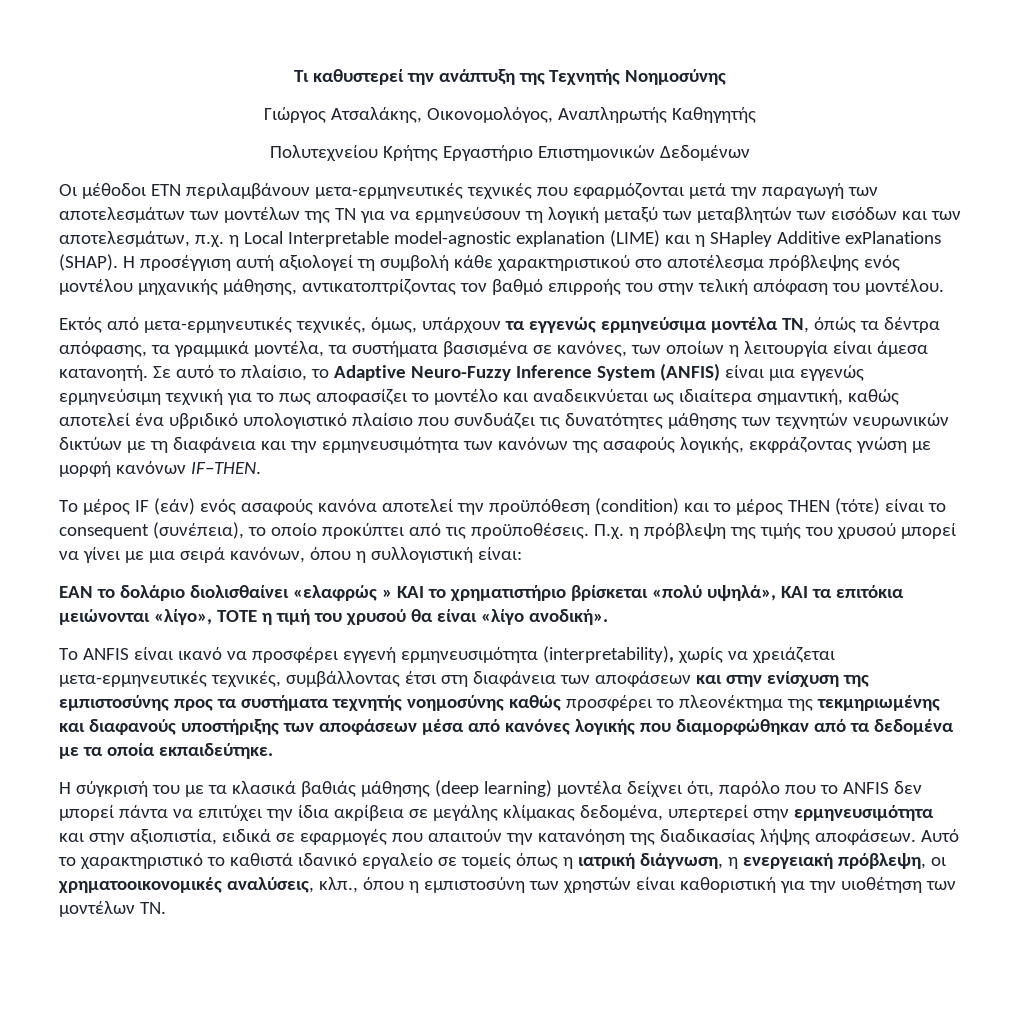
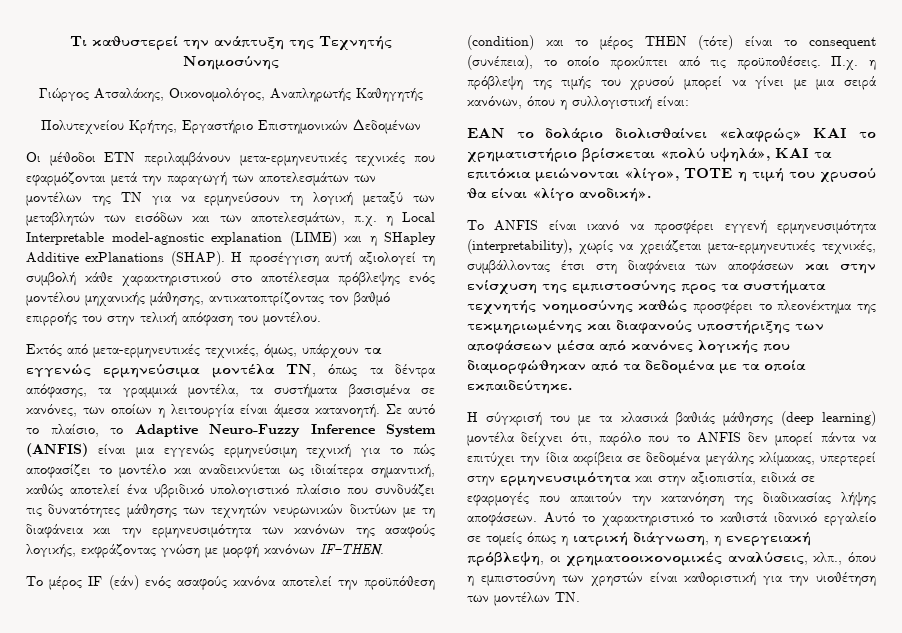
- Πολυτεχνείου Κρήτης Εργαστήριο Επιστημονικών Δεδομένων
+ Πολυτεχνείου Κρήτης, Εργαστήριο Επιστημονικών Δεδομένων
- Εκτός από μετα-ερμηνευτικές τεχνικές, όμως, υπάρχουν τα εγγενώς ερμηνεύσιμα μοντέλα ΤΝ, όπώς τα δέντρα απόφασης, τα γραμμικά μοντέλα, τα συστήματα βασισμένα σε κανόνες, των οποίων η λειτουργία είναι άμεσα κατανοητή.
+ Εκτός από μετα-ερμηνευτικές τεχνικές, όμως, υπάρχουν τα εγγενώς ερμηνεύσιμα μοντέλα ΤΝ, όπως τα δέντρα απόφασης, τα γραμμικά μοντέλα, τα συστήματα βασισμένα σε κανόνες, των οποίων η λειτουργία είναι άμεσα κατανοητή.
- Σε αυτό το πλαίσιο, το Adaptive Neuro-Fuzzy Inference System (ANFIS) είναι μια εγγενώς ερμηνεύσιμη τεχνική για το πως αποφασίζει το μοντέλο και αναδεικνύεται ως ιδιαίτερα σημαντική, καθώς αποτελεί ένα υβριδικό υπολογιστικό πλαίσιο που συνδυάζει τις δυνατότητες μάθησης των τεχνητών νευρωνικών δικτύων με τη διαφάνεια και την ερμηνευσιμότητα των κανόνων της ασαφούς λογικής, εκφράζοντας γνώση με μορφή κανόνων IF–THEN.
+ Σε αυτό το πλαίσιο, το Adaptive Neuro-Fuzzy Inference System (ANFIS) είναι μια εγγενώς ερμηνεύσιμη τεχνική για το πώς αποφασίζει το μοντέλο και αναδεικνύεται ως ιδιαίτερα σημαντική, καθώς αποτελεί ένα υβριδικό υπολογιστικό πλαίσιο που συνδυάζει τις δυνατότητες μάθησης των τεχνητών νευρωνικών δικτύων με τη διαφάνεια και την ερμηνευσιμότητα των κανόνων της ασαφούς λογικής, εκφράζοντας γνώση με μορφή κανόνων IF–THEN.
- ΕΑΝ το δολάριο διολισθαίνει «ελαφρώς » ΚΑΙ το χρηματιστήριο βρίσκεται «πολύ υψηλά», ΚΑΙ τα επιτόκια μειώνονται «λίγο», ΤΟΤΕ η τιμή του χρυσού θα είναι «λίγο ανοδική».
+ ΕΑΝ το δολάριο διολισθαίνει «ελαφρώς» ΚΑΙ το χρηματιστήριο βρίσκεται «πολύ υψηλά», ΚΑΙ τα επιτόκια μειώνονται «λίγο», ΤΟΤΕ η τιμή του χρυσού θα είναι «λίγο ανοδική».
- Η σύγκρισή του με τα κλασικά βαθιάς μάθησης (deep learning) μοντέλα δείχνει ότι, παρόλο που το ANFIS δεν μπορεί πάντα να επιτύχει την ίδια ακρίβεια σε μεγάλης κλίμακας δεδομένα, υπερτερεί στην ερμηνευσιμότητα και στην αξιοπιστία, ειδικά σε εφαρμογές που απαιτούν την κατανόηση της διαδικασίας λήψης αποφάσεων.
+ Η σύγκρισή του με τα κλασικά βαθιάς μάθησης (deep learning) μοντέλα δείχνει ότι, παρόλο που το ANFIS δεν μπορεί πάντα να επιτύχει την ίδια ακρίβεια σε δεδομένα μεγάλης κλίμακας, υπερτερεί στην ερμηνευσιμότητα και στην αξιοπιστία, ειδικά σε εφαρμογές που απαιτούν την κατανόηση της διαδικασίας λήψης αποφάσεων.

